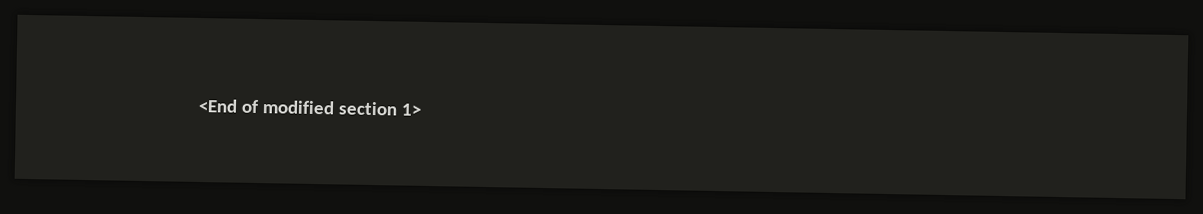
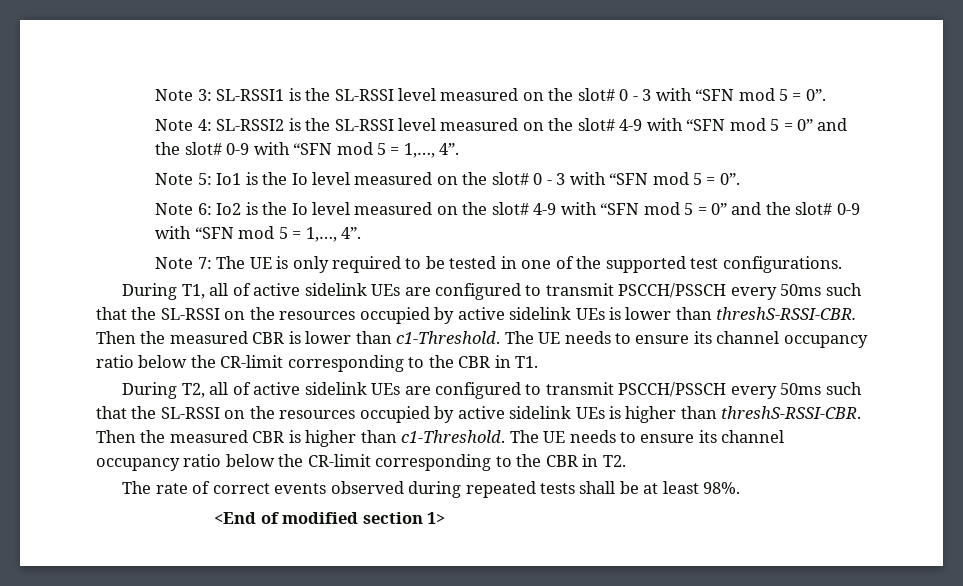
+ Note 3: SL-RSSI1 is the SL-RSSI level measured on the slot# 0 - 3 with “SFN mod 5 = 0”.
+ Note 4: SL-RSSI2 is the SL-RSSI level measured on the slot# 4-9 with “SFN mod 5 = 0” and the slot# 0-9 with “SFN mod 5 = 1,…, 4”.
+ Note 5: Io1 is the Io level measured on the slot# 0 - 3 with “SFN mod 5 = 0”.
+ Note 6: Io2 is the Io level measured on the slot# 4-9 with “SFN mod 5 = 0” and the slot# 0-9 with “SFN mod 5 = 1,…, 4”.
+ Note 7: The UE is only required to be tested in one of the supported test configurations.
+ During T1, all of active sidelink UEs are configured to transmit PSCCH/PSSCH every 50ms such that the SL-RSSI on the resources occupied by active sidelink UEs is lower than threshS-RSSI-CBR. Then the measured CBR is lower than c1-Threshold. The UE needs to ensure its channel occupancy ratio below the CR-limit corresponding to the CBR in T1.
+ During T2, all of active sidelink UEs are configured to transmit PSCCH/PSSCH every 50ms such that the SL-RSSI on the resources occupied by active sidelink UEs is higher than threshS-RSSI-CBR. Then the measured CBR is higher than c1-Threshold. The UE needs to ensure its channel occupancy ratio below the CR-limit corresponding to the CBR in T2.
+ The rate of correct events observed during repeated tests shall be at least 98%.

